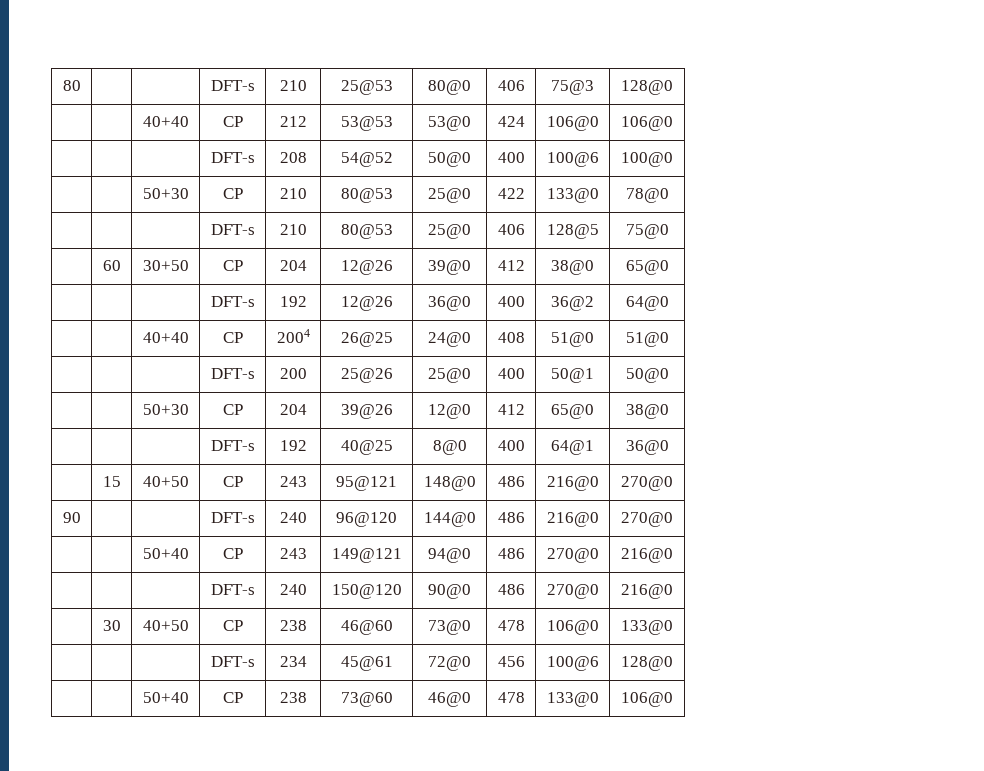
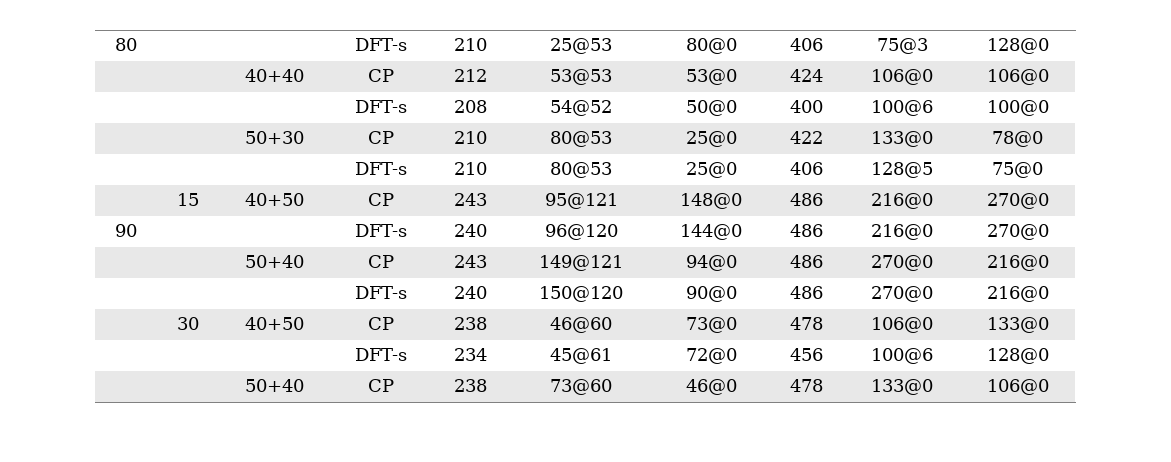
- | 60 | 30+50 | CP | 204 | 12@26 | 39@0 | 412 | 38@0 | 65@0
- | | | DFT-s | 192 | 12@26 | 36@0 | 400 | 36@2 | 64@0
- | | 40+40 | CP | 2004 | 26@25 | 24@0 | 408 | 51@0 | 51@0
- | | | DFT-s | 200 | 25@26 | 25@0 | 400 | 50@1 | 50@0
- | | 50+30 | CP | 204 | 39@26 | 12@0 | 412 | 65@0 | 38@0
- | | | DFT-s | 192 | 40@25 | 8@0 | 400 | 64@1 | 36@0

